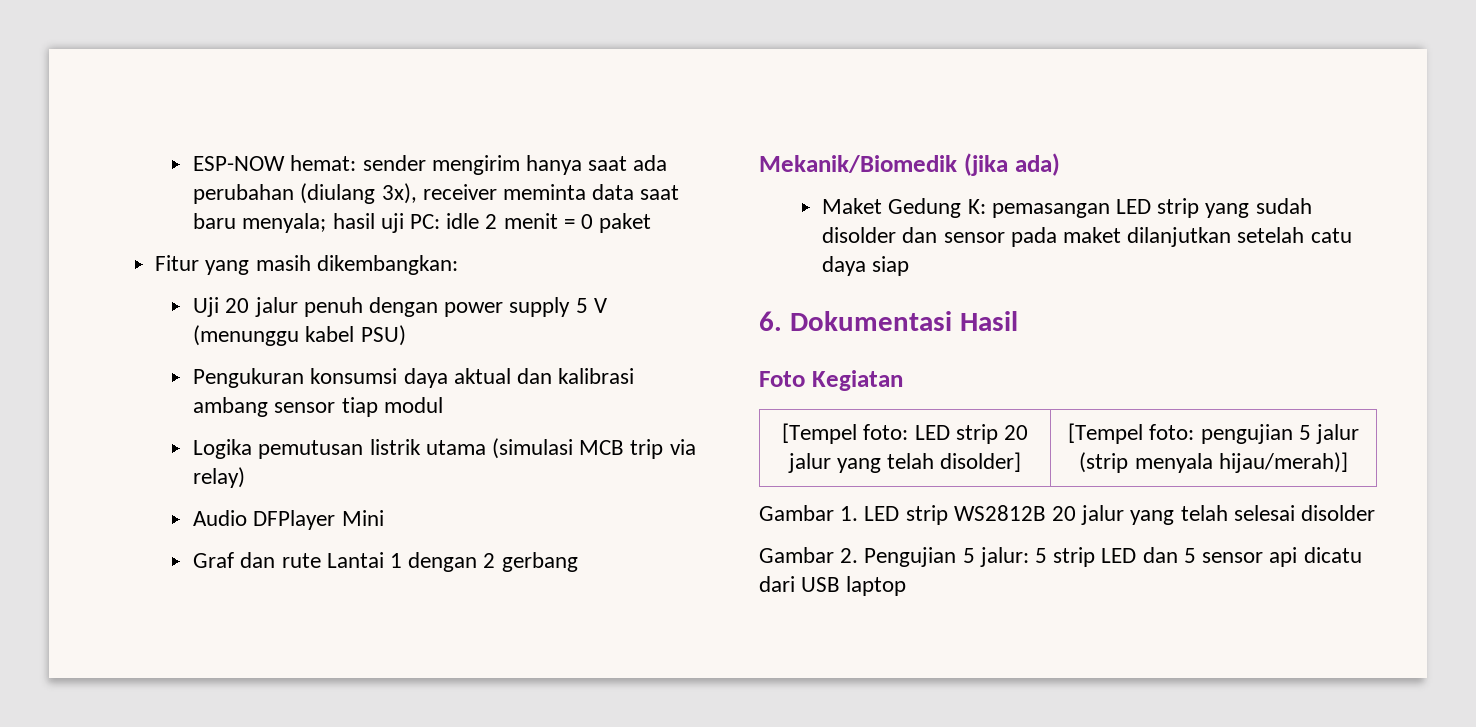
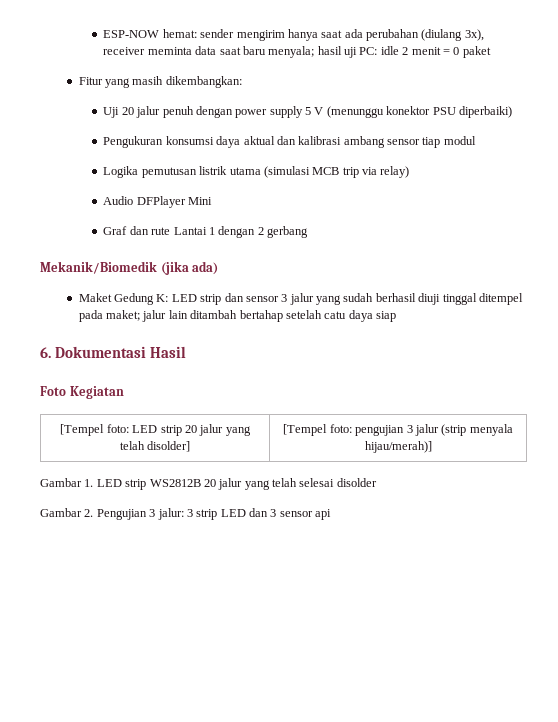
- Uji 20 jalur penuh dengan power supply 5 V (menunggu kabel PSU)
+ Uji 20 jalur penuh dengan power supply 5 V (menunggu konektor PSU diperbaiki)
- Maket Gedung K: pemasangan LED strip yang sudah disolder dan sensor pada maket dilanjutkan setelah catu daya siap
+ Maket Gedung K: LED strip dan sensor 3 jalur yang sudah berhasil diuji tinggal ditempel pada maket; jalur lain ditambah bertahap setelah catu daya siap
- [Tempel foto: LED strip 20 jalur yang telah disolder] | [Tempel foto: pengujian 5 jalur (strip menyala hijau/merah)]
+ [Tempel foto: LED strip 20 jalur yang telah disolder] | [Tempel foto: pengujian 3 jalur (strip menyala hijau/merah)]
- Gambar 2. Pengujian 5 jalur: 5 strip LED dan 5 sensor api dicatu dari USB laptop
+ Gambar 2. Pengujian 3 jalur: 3 strip LED dan 3 sensor api

